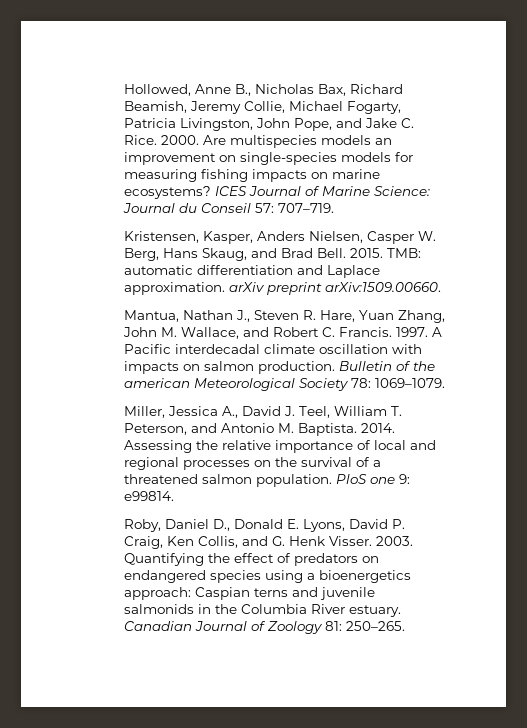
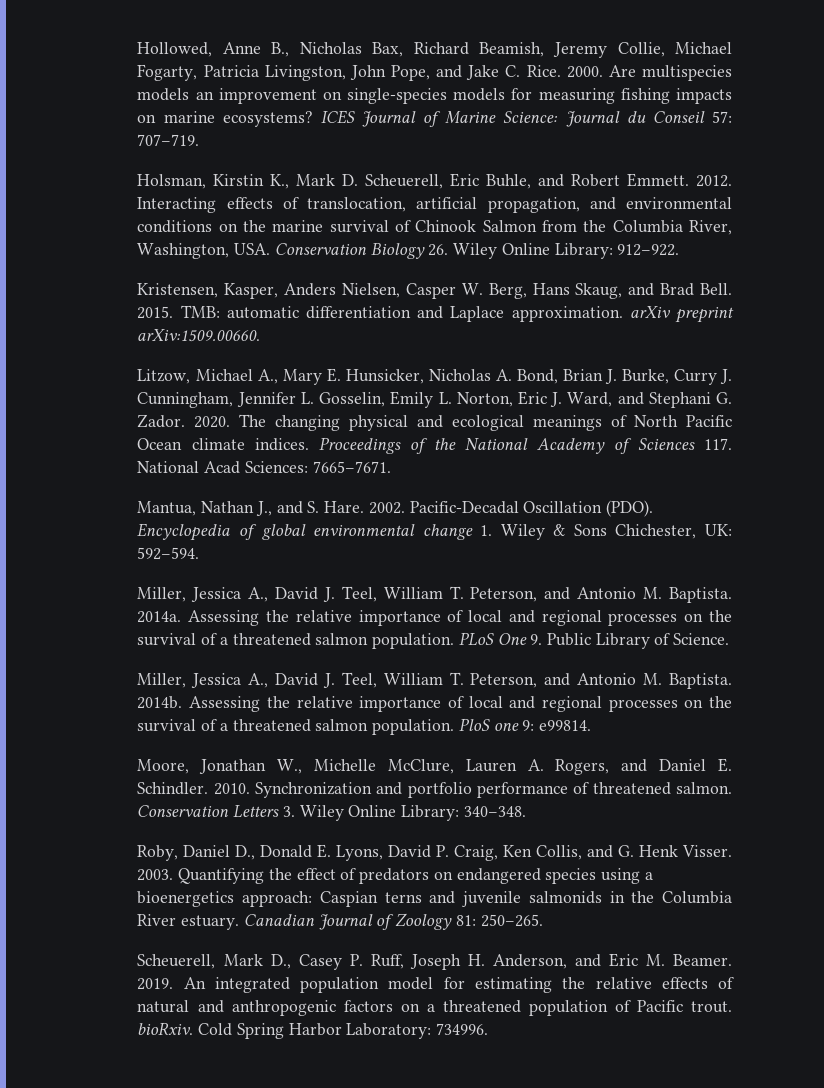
+ Holsman, Kirstin K., Mark D. Scheuerell, Eric Buhle, and Robert Emmett. 2012. Interacting effects of translocation, artificial propagation, and environmental conditions on the marine survival of Chinook Salmon from the Columbia River, Washington, USA. Conservation Biology 26. Wiley Online Library: 912–922.
- Mantua, Nathan J., Steven R. Hare, Yuan Zhang, John M. Wallace, and Robert C. Francis. 1997. A Pacific interdecadal climate oscillation with impacts on salmon production. Bulletin of the american Meteorological Society 78: 1069–1079.
+ Litzow, Michael A., Mary E. Hunsicker, Nicholas A. Bond, Brian J. Burke, Curry J. Cunningham, Jennifer L. Gosselin, Emily L. Norton, Eric J. Ward, and Stephani G. Zador. 2020. The changing physical and ecological meanings of North Pacific Ocean climate indices. Proceedings of the National Academy of Sciences 117. National Acad Sciences: 7665–7671.
+ Mantua, Nathan J., and S. Hare. 2002. Pacific-Decadal Oscillation (PDO). Encyclopedia of global environmental change 1. Wiley & Sons Chichester, UK: 592–594.
- 2014.
+ 2014a. Assessing the relative importance of local and regional processes on the survival of a threatened salmon population. PLoS One 9. Public Library of Science.
+ Miller, Jessica A., David J. Teel, William T. Peterson, and Antonio M. Baptista. 2014b.
+ Moore, Jonathan W., Michelle McClure, Lauren A. Rogers, and Daniel E. Schindler. 2010. Synchronization and portfolio performance of threatened salmon. Conservation Letters 3. Wiley Online Library: 340–348.
+ Scheuerell, Mark D., Casey P. Ruff, Joseph H. Anderson, and Eric M. Beamer. 2019. An integrated population model for estimating the relative effects of natural and anthropogenic factors on a threatened population of Pacific trout. bioRxiv. Cold Spring Harbor Laboratory: 734996.

